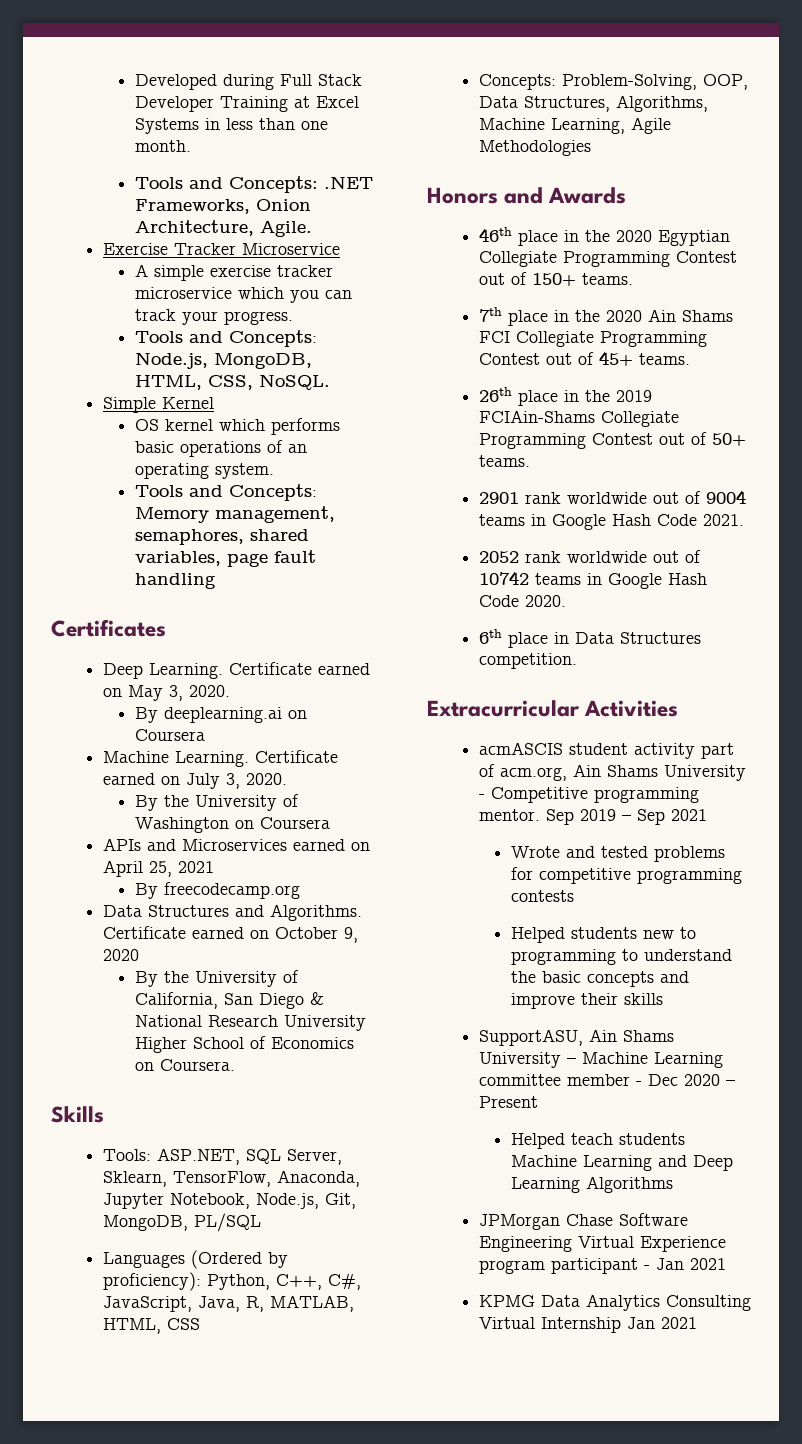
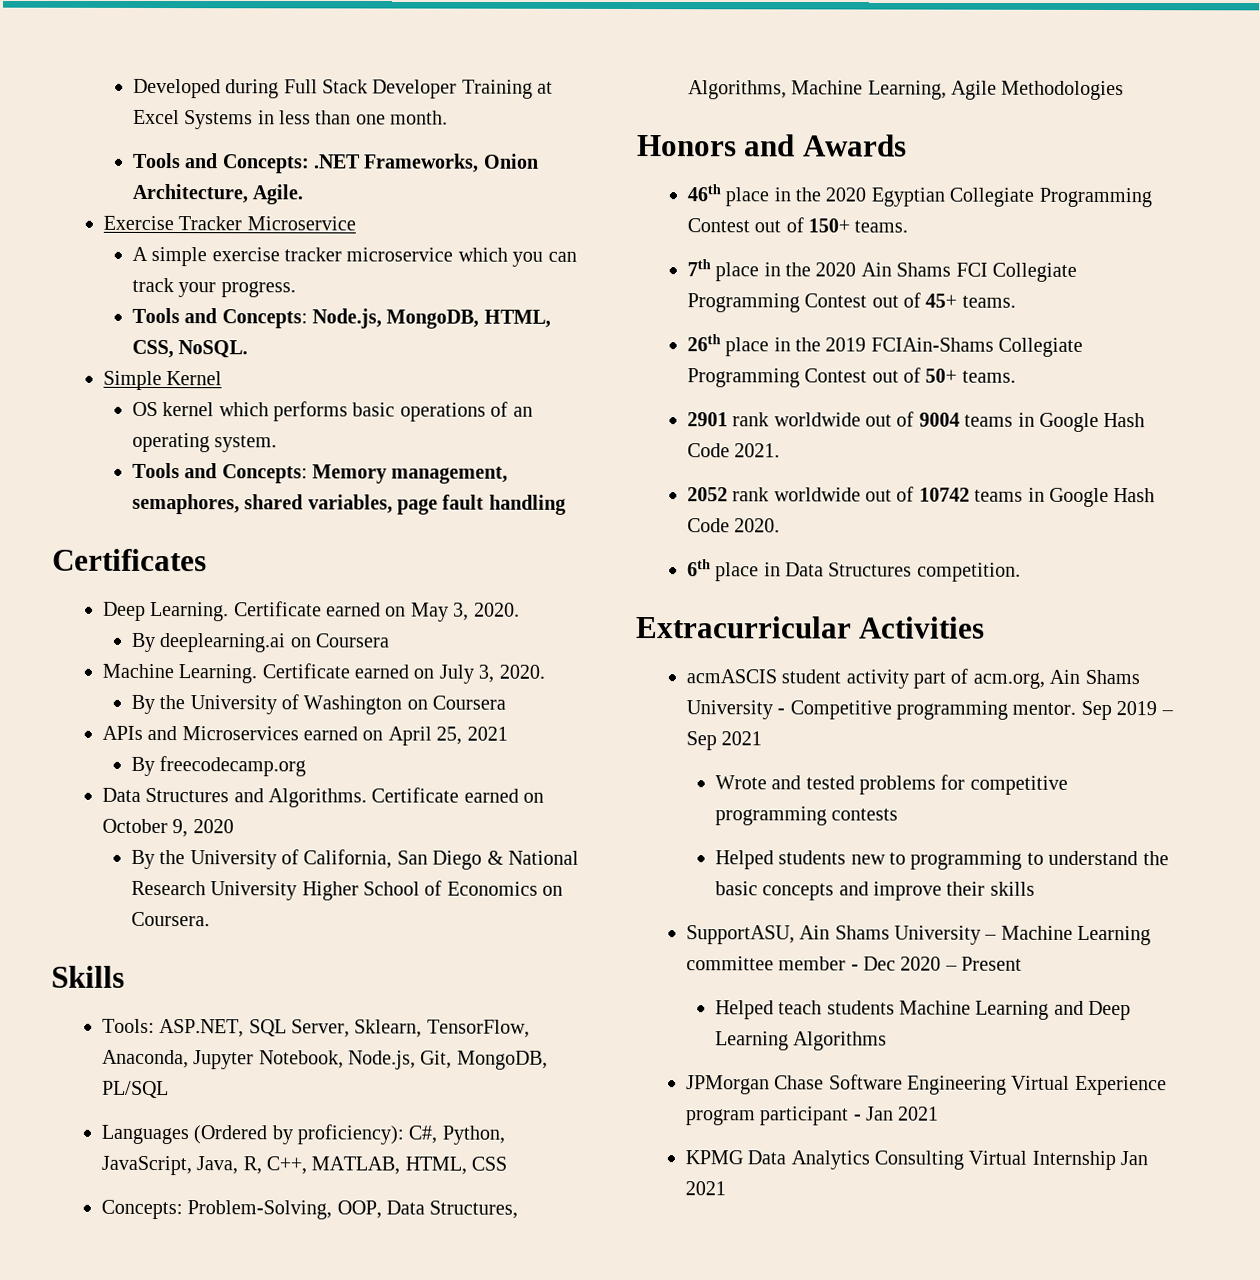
- Languages (Ordered by proficiency): Python, C++, C#, JavaScript, Java, R, MATLAB, HTML, CSS
+ Languages (Ordered by proficiency): C#, Python, JavaScript, Java, R, C++, MATLAB, HTML, CSS

